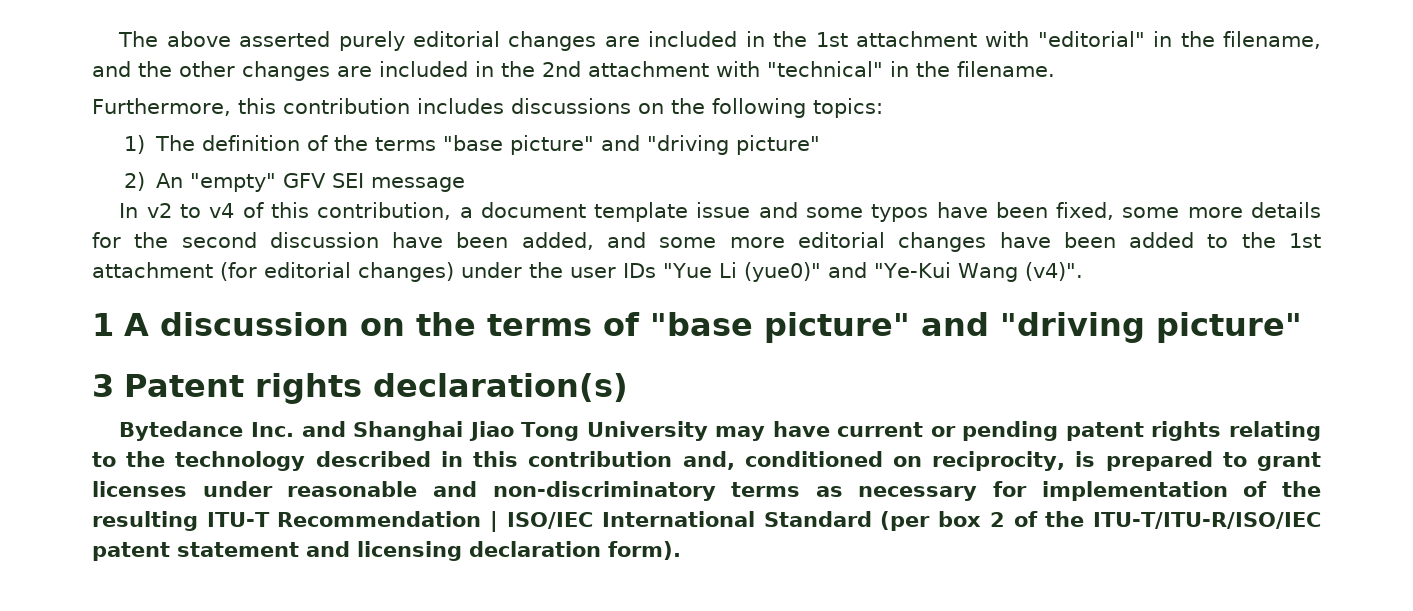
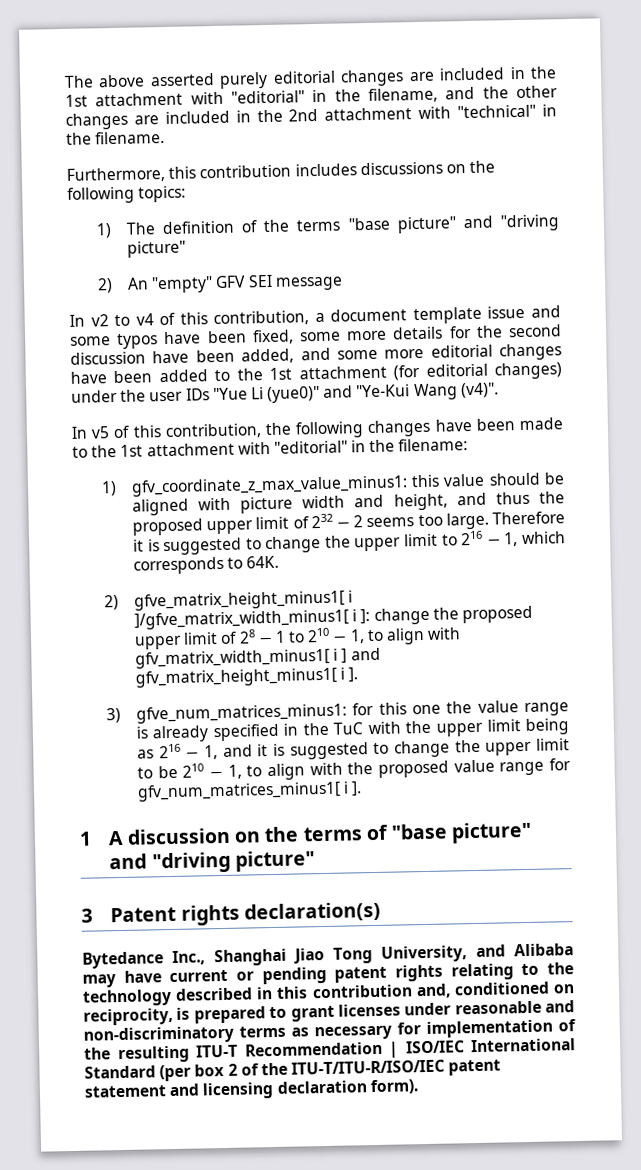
+ In v5 of this contribution, the following changes have been made to the 1st attachment with "editorial" in the filename:
+ 1) gfv_coordinate_z_max_value_minus1: this value should be aligned with picture width and height, and thus the proposed upper limit of 232 − 2 seems too large. Therefore it is suggested to change the upper limit to 216 − 1, which corresponds to 64K.
+ 2) gfve_matrix_height_minus1[ i ]/gfve_matrix_width_minus1[ i ]: change the proposed upper limit of 28 − 1 to 210 − 1, to align with gfv_matrix_width_minus1[ i ] and gfv_matrix_height_minus1[ i ].
+ 3) gfve_num_matrices_minus1: for this one the value range is already specified in the TuC with the upper limit being as 216 − 1, and it is suggested to change the upper limit to be 210 − 1, to align with the proposed value range for gfv_num_matrices_minus1[ i ].
- Bytedance Inc. and Shanghai Jiao Tong University may have current or pending patent rights relating to the technology described in this contribution and, conditioned on reciprocity, is prepared to grant licenses under reasonable and non-discriminatory terms as necessary for implementation of the resulting ITU-T Recommendation | ISO/IEC International Standard (per box 2 of the ITU-T/ITU-R/ISO/IEC patent statement and licensing declaration form).
+ Bytedance Inc., Shanghai Jiao Tong University, and Alibaba may have current or pending patent rights relating to the technology described in this contribution and, conditioned on reciprocity, is prepared to grant licenses under reasonable and non-discriminatory terms as necessary for implementation of the resulting ITU-T Recommendation | ISO/IEC International Standard (per box 2 of the ITU-T/ITU-R/ISO/IEC patent statement and licensing declaration form).

